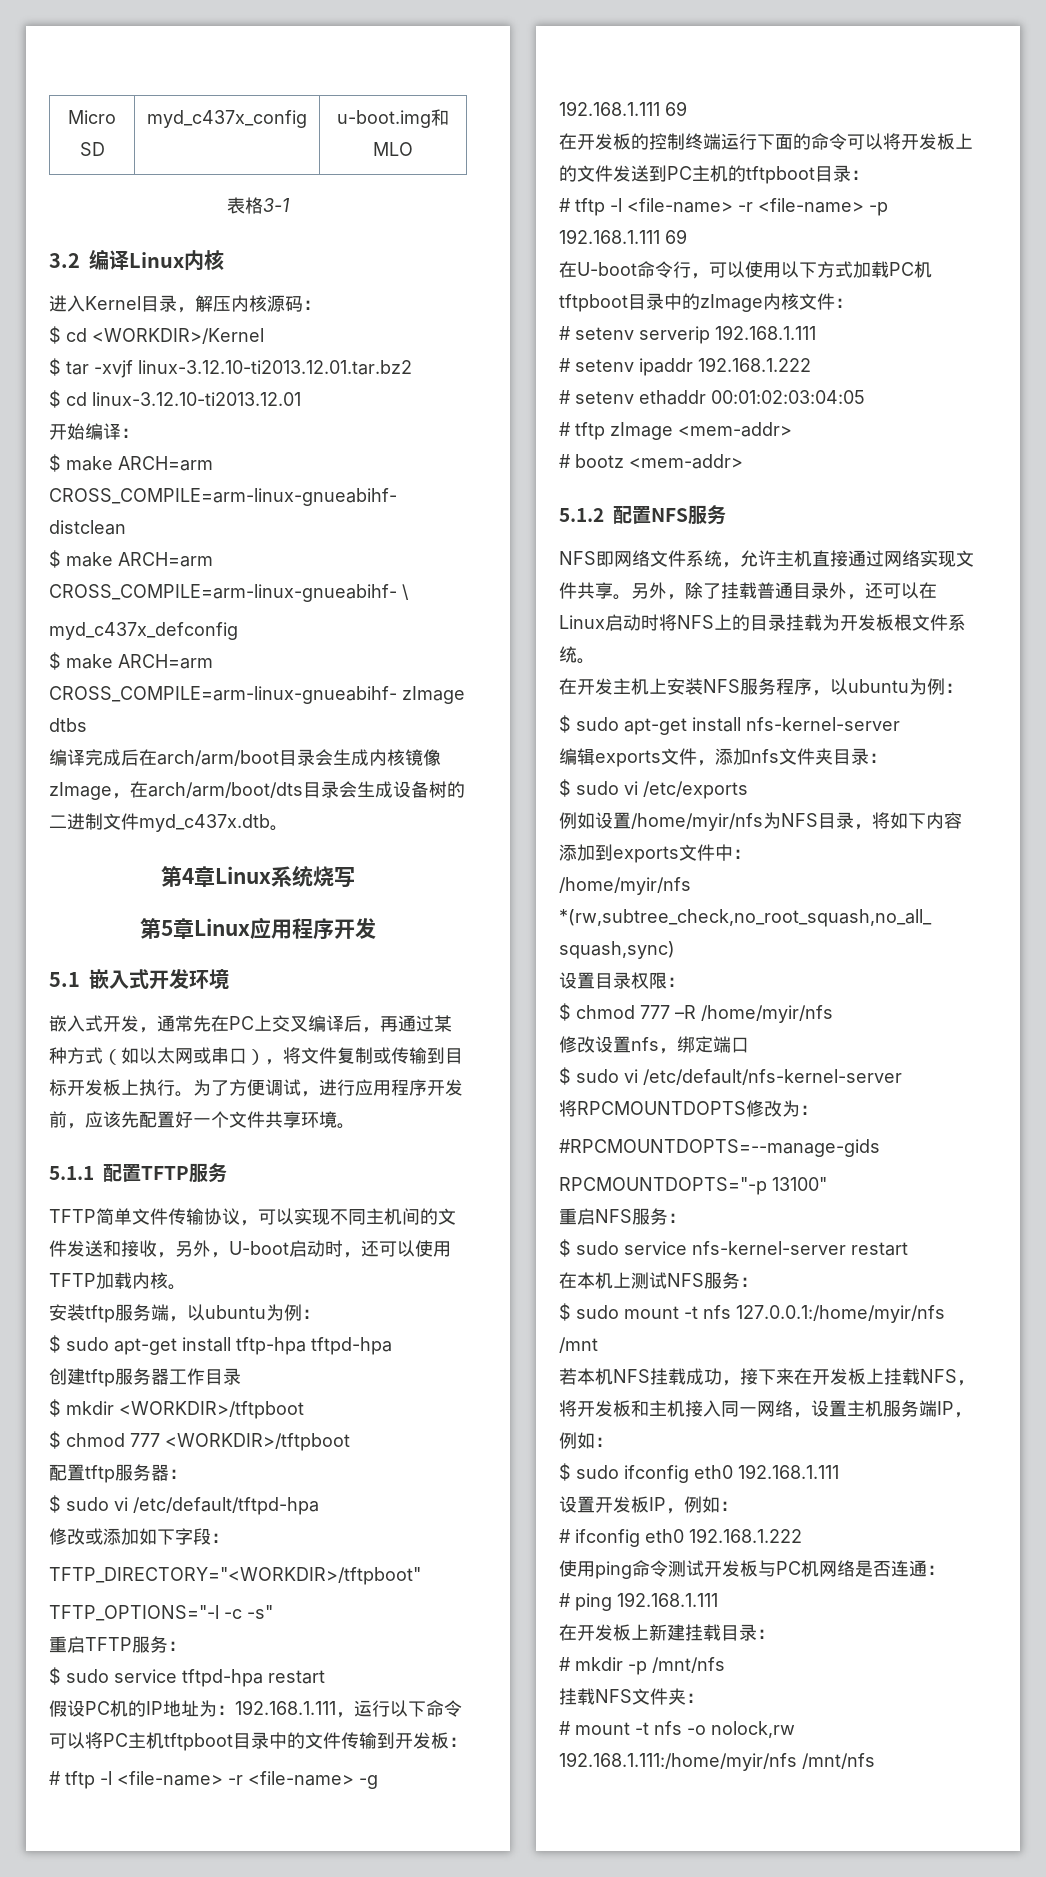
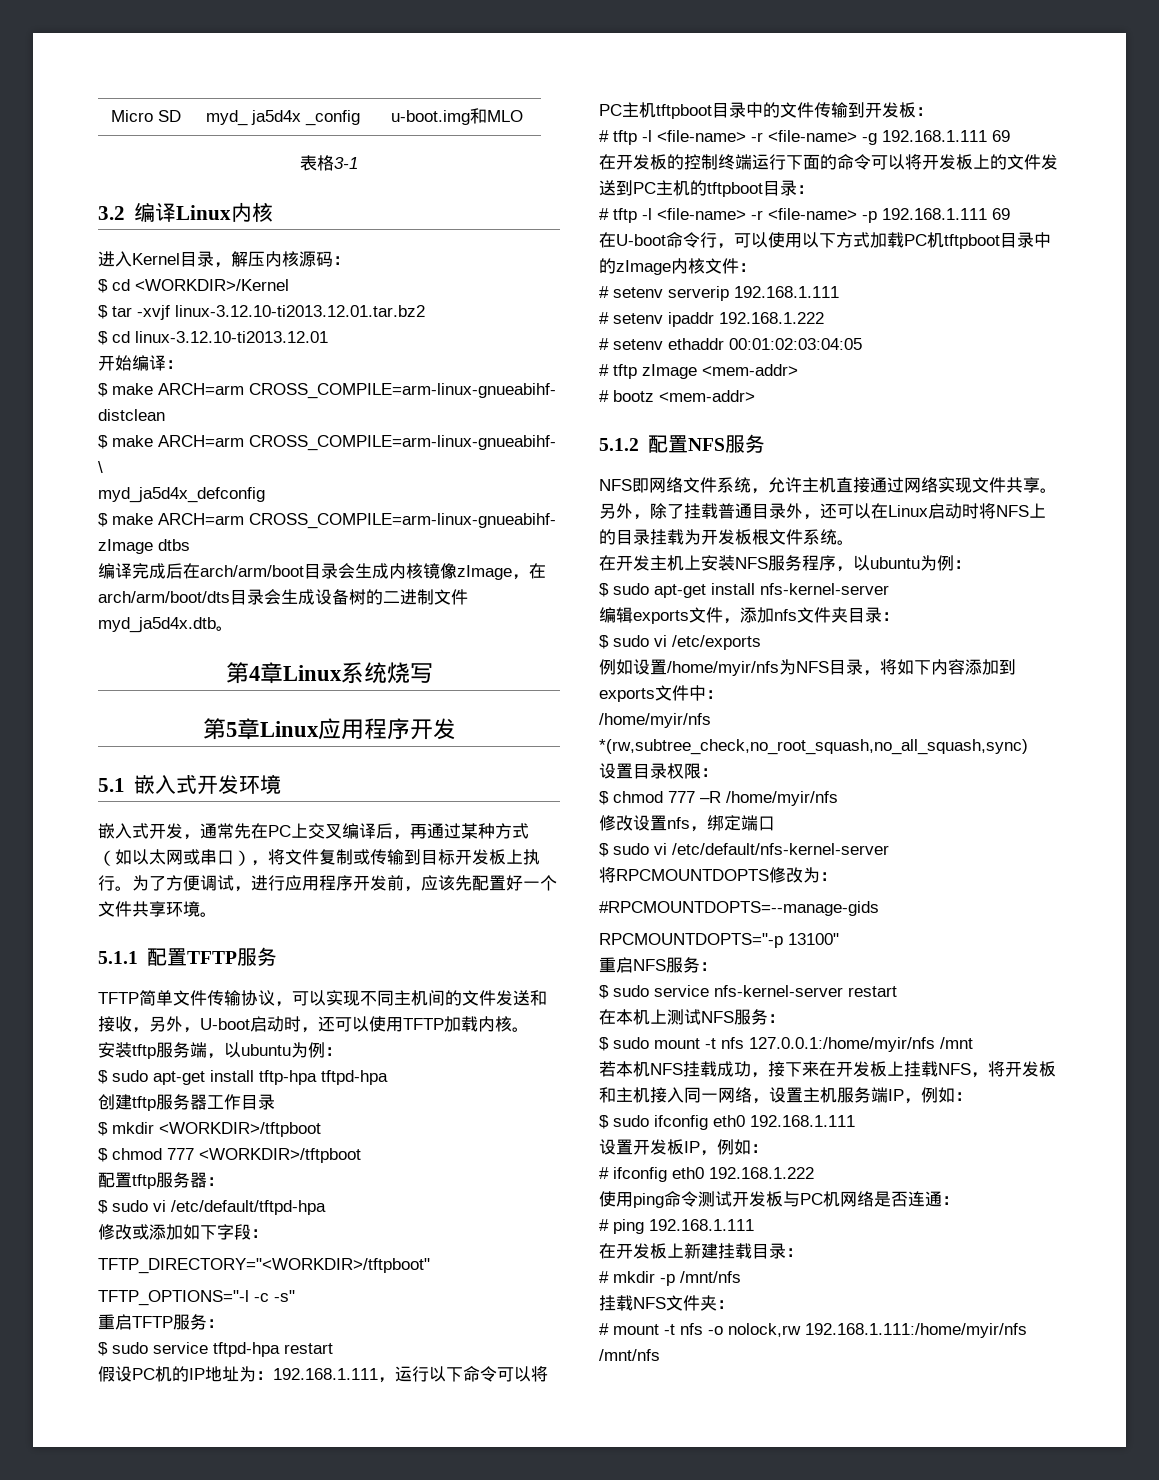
- Micro SD | myd_c437x_config | u-boot.img和MLO
+ Micro SD | myd_ ja5d4x _config | u-boot.img和MLO
- myd_c437x_defconfig
+ myd_ja5d4x_defconfig
- 编译完成后在arch/arm/boot目录会生成内核镜像zImage，在arch/arm/boot/dts目录会生成设备树的二进制文件myd_c437x.dtb。
+ 编译完成后在arch/arm/boot目录会生成内核镜像zImage，在arch/arm/boot/dts目录会生成设备树的二进制文件myd_ja5d4x.dtb。

